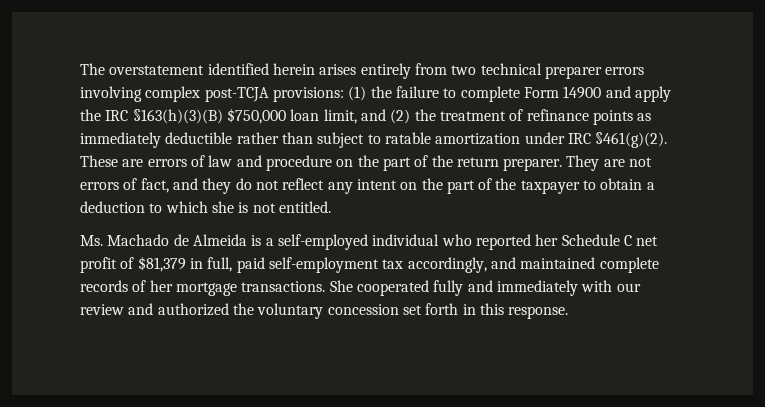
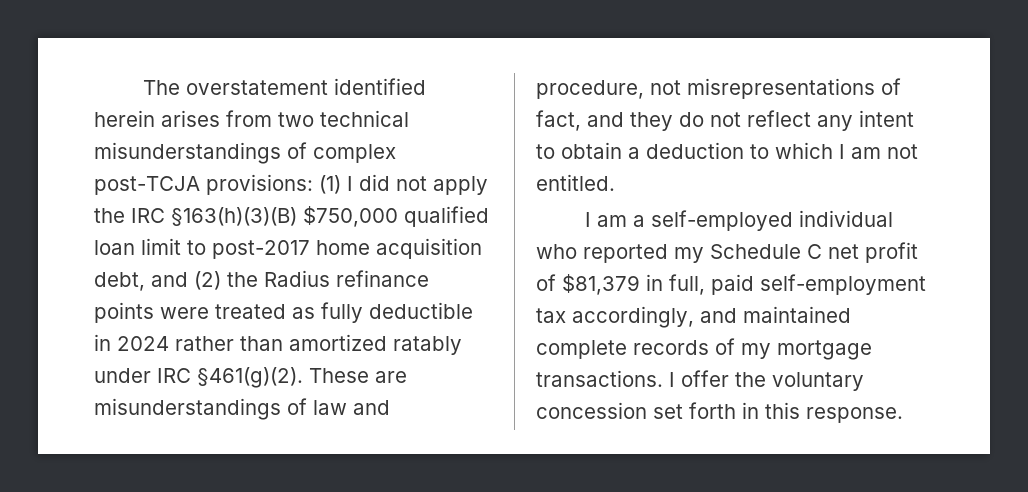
- The overstatement identified herein arises entirely from two technical preparer errors involving complex post-TCJA provisions: (1) the failure to complete Form 14900 and apply the IRC §163(h)(3)(B) $750,000 loan limit, and (2) the treatment of refinance points as immediately deductible rather than subject to ratable amortization under IRC §461(g)(2).
+ The overstatement identified herein arises from two technical misunderstandings of complex post-TCJA provisions: (1) I did not apply the IRC §163(h)(3)(B) $750,000 qualified loan limit to post-2017 home acquisition debt, and (2) the Radius refinance points were treated as fully deductible in 2024 rather than amortized ratably under IRC §461(g)(2).
- These are errors of law and procedure on the part of the return preparer. They are not errors of fact, and they do not reflect any intent on the part of the taxpayer to obtain a deduction to which she is not entitled.
+ These are misunderstandings of law and procedure, not misrepresentations of fact, and they do not reflect any intent to obtain a deduction to which I am not entitled.
- Ms. Machado de Almeida is a self-employed individual who reported her Schedule C net profit of $81,379 in full, paid self-employment tax accordingly, and maintained complete records of her mortgage transactions.
+ I am a self-employed individual who reported my Schedule C net profit of $81,379 in full, paid self-employment tax accordingly, and maintained complete records of my mortgage transactions.
- She cooperated fully and immediately with our review and authorized the voluntary concession set forth in this response.
+ I offer the voluntary concession set forth in this response.

